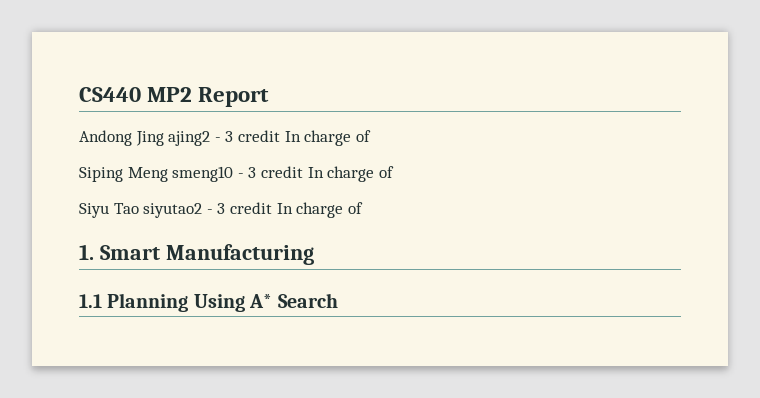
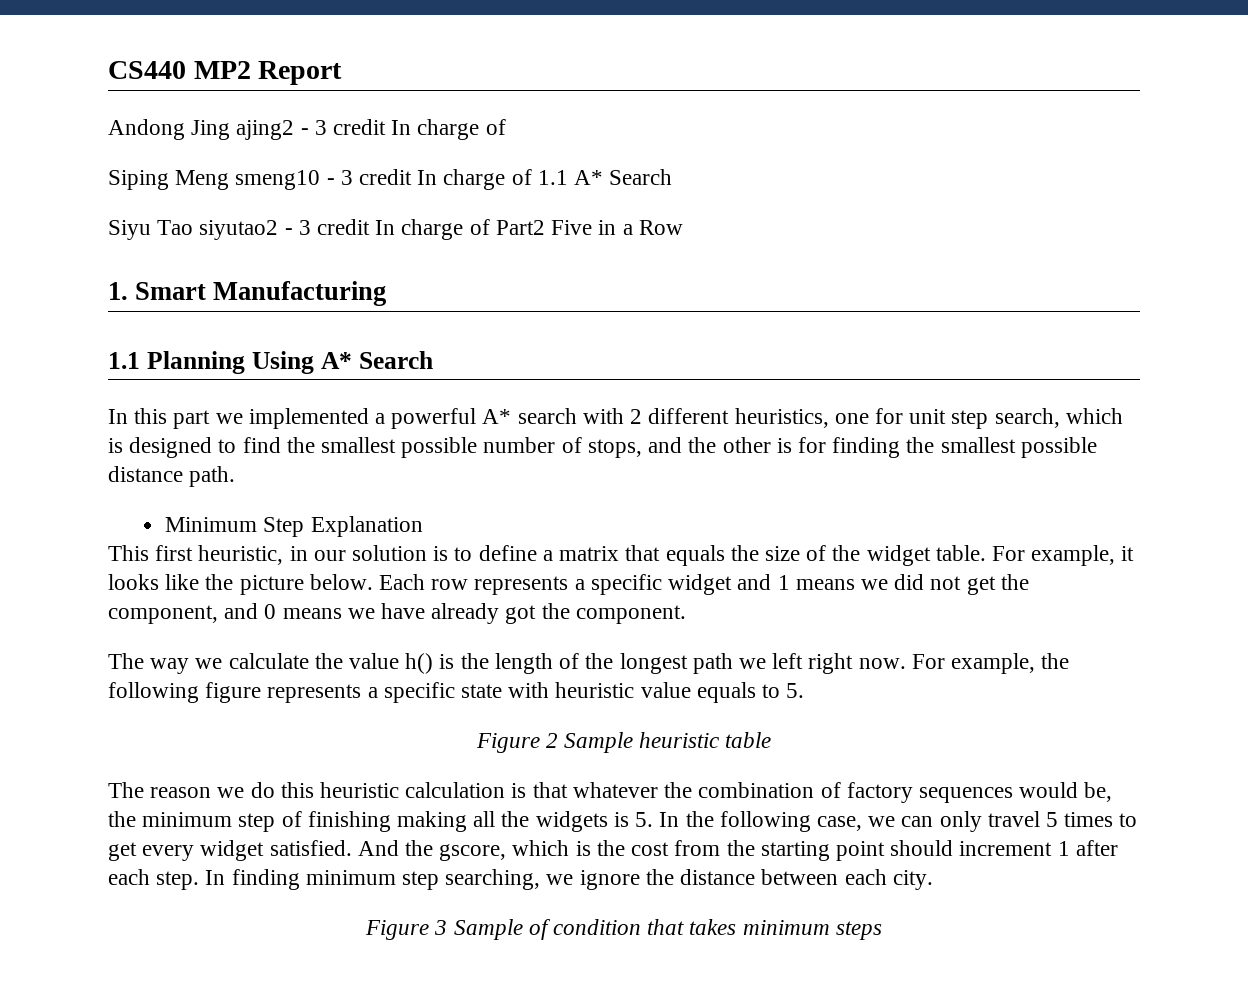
- Siping Meng smeng10 - 3 credit In charge of
+ Siping Meng smeng10 - 3 credit In charge of 1.1 A* Search
- Siyu Tao siyutao2 - 3 credit In charge of
+ Siyu Tao siyutao2 - 3 credit In charge of Part2 Five in a Row
+ In this part we implemented a powerful A* search with 2 different heuristics, one for unit step search, which is designed to find the smallest possible number of stops, and the other is for finding the smallest possible distance path.
+ Minimum Step Explanation
+ This first heuristic, in our solution is to define a matrix that equals the size of the widget table. For example, it looks like the picture below. Each row represents a specific widget and 1 means we did not get the component, and 0 means we have already got the component.
+ The way we calculate the value h() is the length of the longest path we left right now. For example, the following figure represents a specific state with heuristic value equals to 5.
+ Figure 2 Sample heuristic table
+ The reason we do this heuristic calculation is that whatever the combination of factory sequences would be, the minimum step of finishing making all the widgets is 5. In the following case, we can only travel 5 times to get every widget satisfied. And the gscore, which is the cost from the starting point should increment 1 after each step. In finding minimum step searching, we ignore the distance between each city.
+ Figure 3 Sample of condition that takes minimum steps

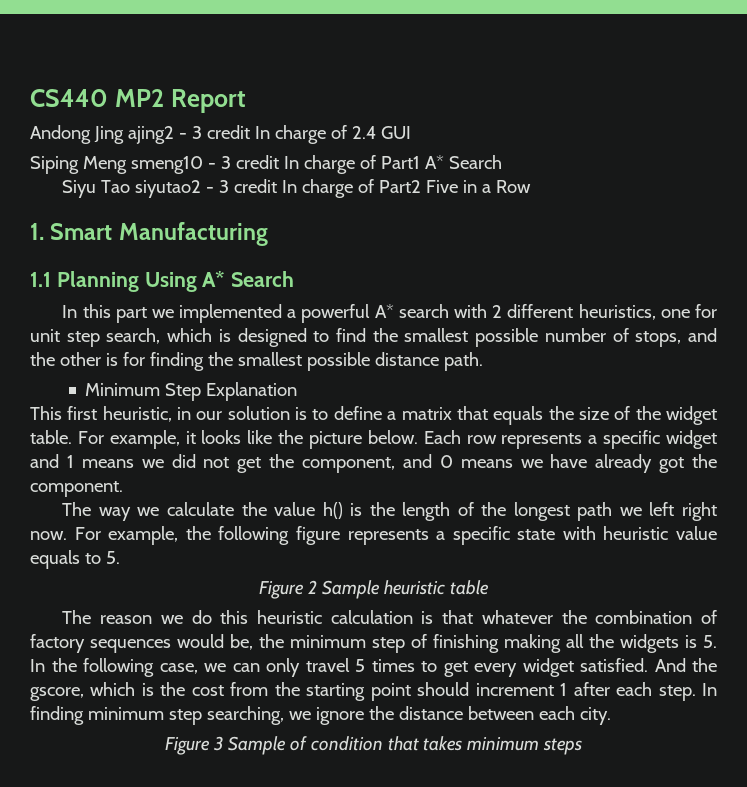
- Andong Jing ajing2 - 3 credit In charge of
+ Andong Jing ajing2 - 3 credit In charge of 2.4 GUI
- Siping Meng smeng10 - 3 credit In charge of 1.1 A* Search
+ Siping Meng smeng10 - 3 credit In charge of Part1 A* Search

